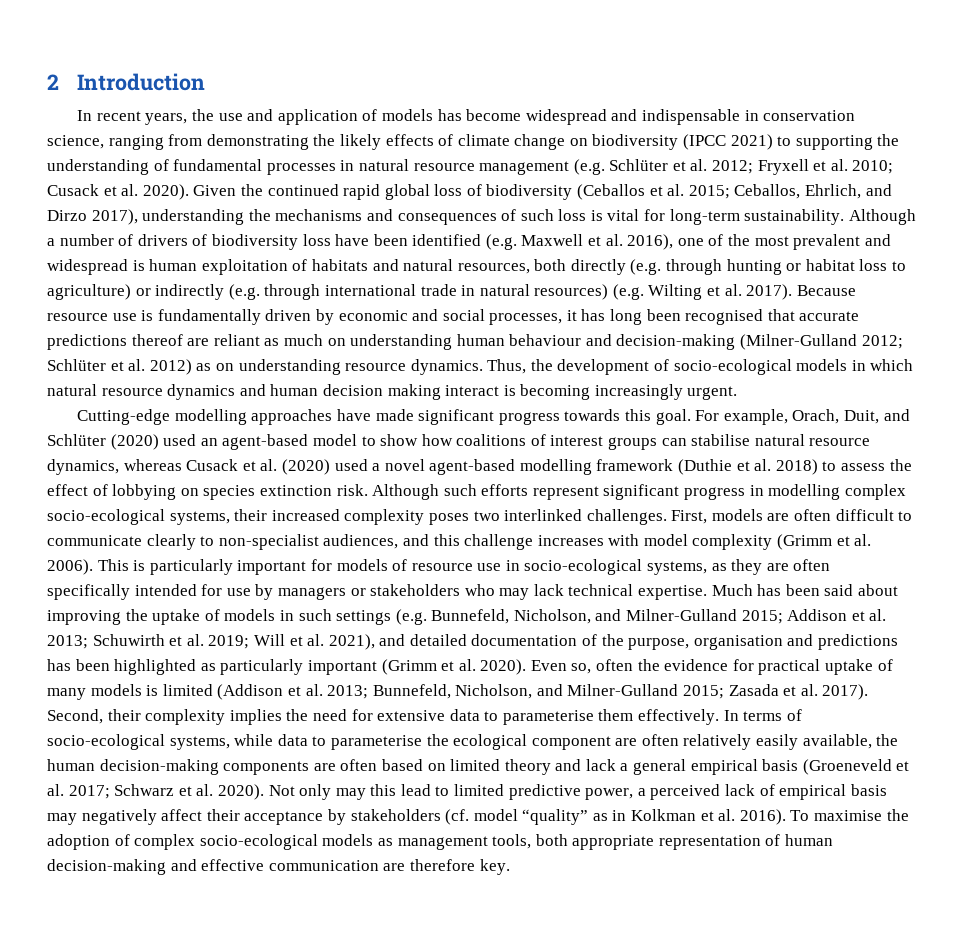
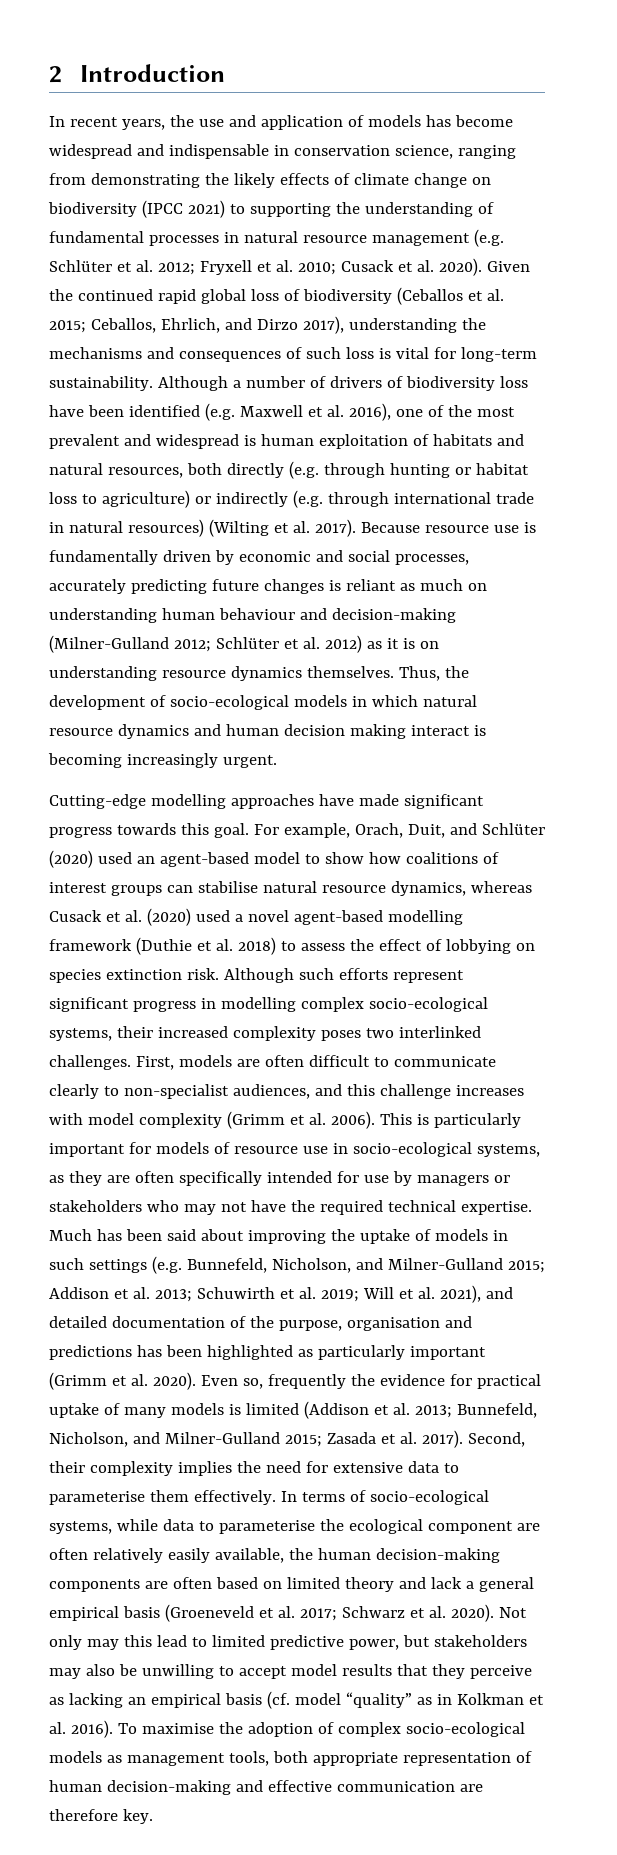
- Although a number of drivers of biodiversity loss have been identified (e.g. Maxwell et al. 2016), one of the most prevalent and widespread is human exploitation of habitats and natural resources, both directly (e.g. through hunting or habitat loss to agriculture) or indirectly (e.g. through international trade in natural resources) (e.g. Wilting et al. 2017).
+ Although a number of drivers of biodiversity loss have been identified (e.g. Maxwell et al. 2016), one of the most prevalent and widespread is human exploitation of habitats and natural resources, both directly (e.g. through hunting or habitat loss to agriculture) or indirectly (e.g. through international trade in natural resources) (Wilting et al. 2017).
- Because resource use is fundamentally driven by economic and social processes, it has long been recognised that accurate predictions thereof are reliant as much on understanding human behaviour and decision-making (Milner-Gulland 2012; Schlüter et al. 2012) as on understanding resource dynamics.
+ Because resource use is fundamentally driven by economic and social processes, accurately predicting future changes is reliant as much on understanding human behaviour and decision-making (Milner-Gulland 2012; Schlüter et al. 2012) as it is on understanding resource dynamics themselves.
- This is particularly important for models of resource use in socio-ecological systems, as they are often specifically intended for use by managers or stakeholders who may lack technical expertise.
+ This is particularly important for models of resource use in socio-ecological systems, as they are often specifically intended for use by managers or stakeholders who may not have the required technical expertise.
- Even so, often the evidence for practical uptake of many models is limited (Addison et al. 2013; Bunnefeld, Nicholson, and Milner-Gulland 2015; Zasada et al. 2017).
+ Even so, frequently the evidence for practical uptake of many models is limited (Addison et al. 2013; Bunnefeld, Nicholson, and Milner-Gulland 2015; Zasada et al. 2017).
- Not only may this lead to limited predictive power, a perceived lack of empirical basis may negatively affect their acceptance by stakeholders (cf. model “quality” as in Kolkman et al. 2016).
+ Not only may this lead to limited predictive power, but stakeholders may also be unwilling to accept model results that they perceive as lacking an empirical basis (cf. model “quality” as in Kolkman et al. 2016).

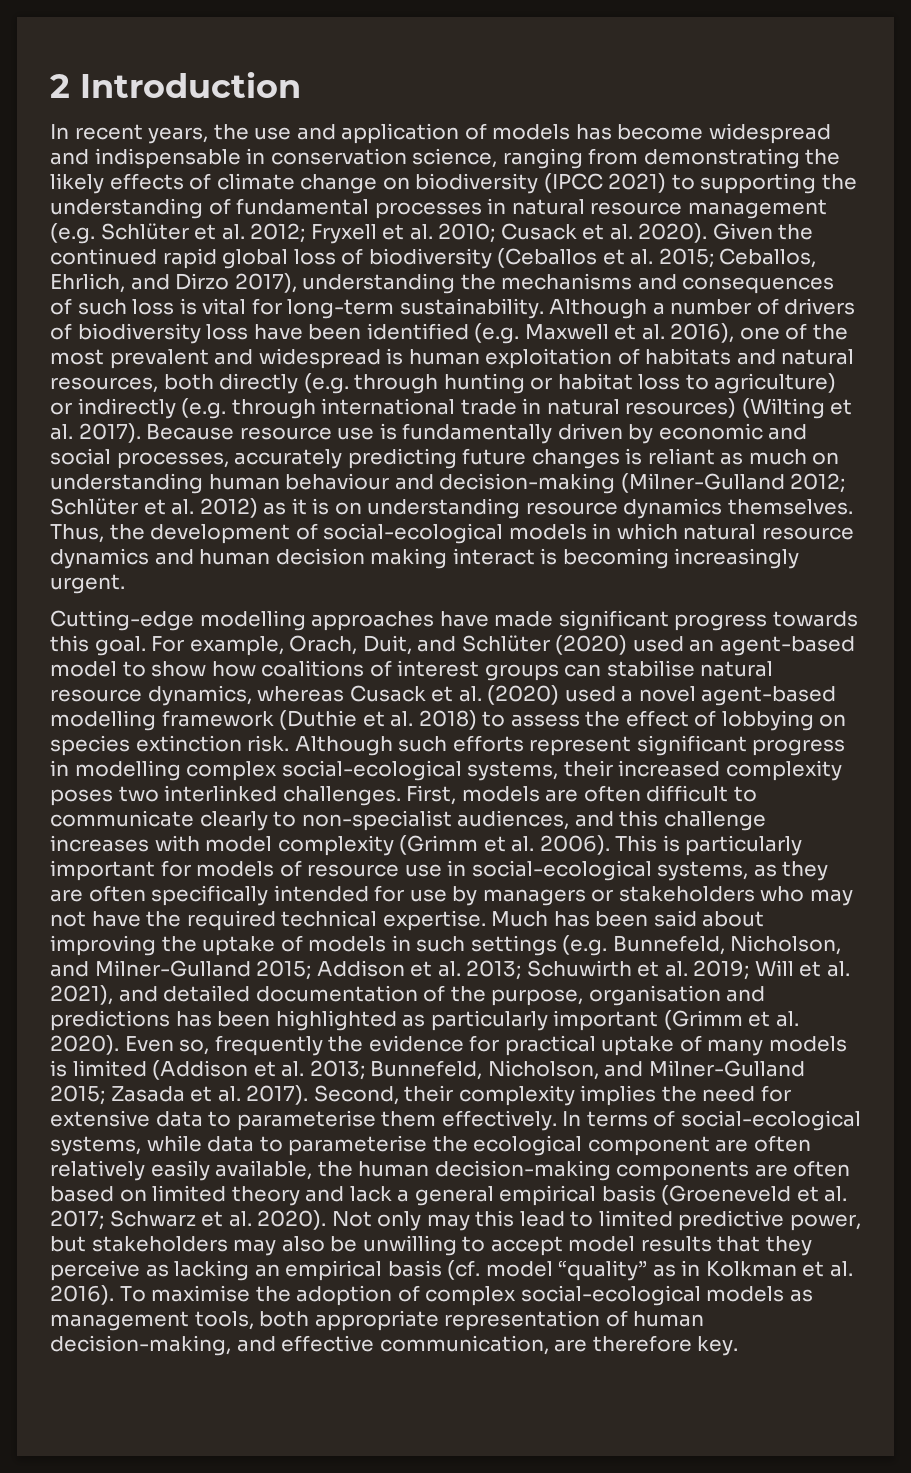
- Thus, the development of socio-ecological models in which natural resource dynamics and human decision making interact is becoming increasingly urgent.
+ Thus, the development of social-ecological models in which natural resource dynamics and human decision making interact is becoming increasingly urgent.
- Although such efforts represent significant progress in modelling complex socio-ecological systems, their increased complexity poses two interlinked challenges.
+ Although such efforts represent significant progress in modelling complex social-ecological systems, their increased complexity poses two interlinked challenges.
- This is particularly important for models of resource use in socio-ecological systems, as they are often specifically intended for use by managers or stakeholders who may not have the required technical expertise.
+ This is particularly important for models of resource use in social-ecological systems, as they are often specifically intended for use by managers or stakeholders who may not have the required technical expertise.
- In terms of socio-ecological systems, while data to parameterise the ecological component are often relatively easily available, the human decision-making components are often based on limited theory and lack a general empirical basis (Groeneveld et al. 2017; Schwarz et al. 2020).
+ In terms of social-ecological systems, while data to parameterise the ecological component are often relatively easily available, the human decision-making components are often based on limited theory and lack a general empirical basis (Groeneveld et al. 2017; Schwarz et al. 2020).
- To maximise the adoption of complex socio-ecological models as management tools, both appropriate representation of human decision-making and effective communication are therefore key.
+ To maximise the adoption of complex social-ecological models as management tools, both appropriate representation of human decision-making, and effective communication, are therefore key.

